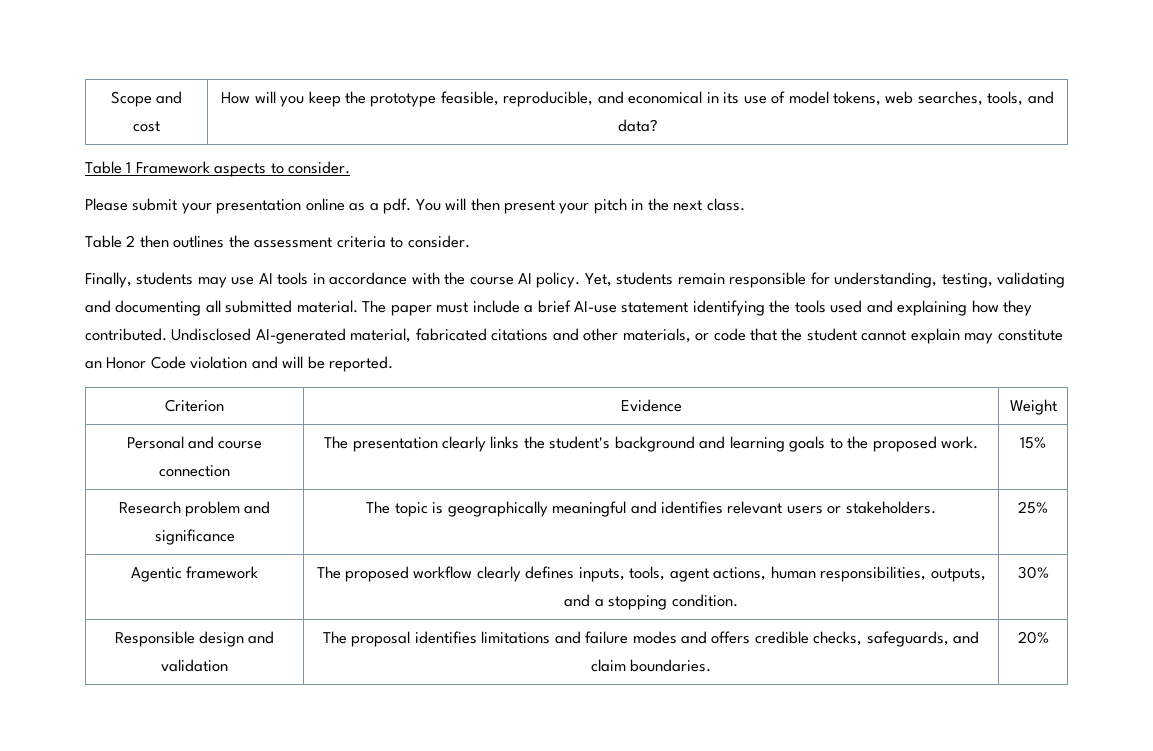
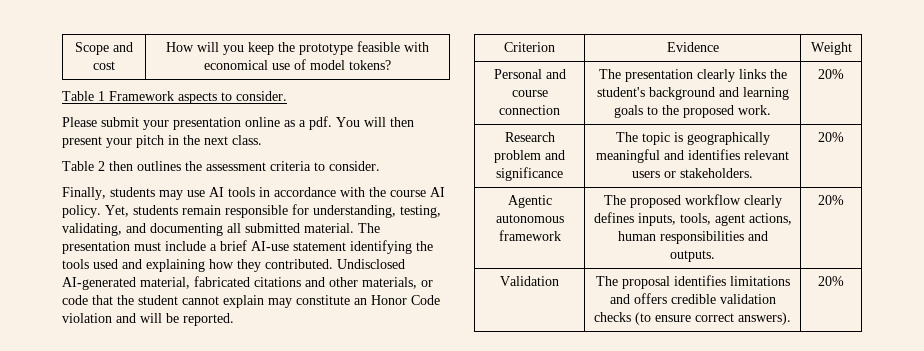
- Scope and cost | How will you keep the prototype feasible, reproducible, and economical in its use of model tokens, web searches, tools, and data?
+ Scope and cost | How will you keep the prototype feasible with economical use of model tokens?
- Yet, students remain responsible for understanding, testing, validating and documenting all submitted material.
+ Yet, students remain responsible for understanding, testing, validating, and documenting all submitted material.
- The paper must include a brief AI-use statement identifying the tools used and explaining how they contributed.
+ The presentation must include a brief AI-use statement identifying the tools used and explaining how they contributed.
- Personal and course connection | The presentation clearly links the student's background and learning goals to the proposed work. | 15%
+ Personal and course connection | The presentation clearly links the student's background and learning goals to the proposed work. | 20%
- Research problem and significance | The topic is geographically meaningful and identifies relevant users or stakeholders. | 25%
+ Research problem and significance | The topic is geographically meaningful and identifies relevant users or stakeholders. | 20%
- Agentic framework | The proposed workflow clearly defines inputs, tools, agent actions, human responsibilities, outputs, and a stopping condition. | 30%
- Responsible design and validation | The proposal identifies limitations and failure modes and offers credible checks, safeguards, and claim boundaries. | 20%
+ Agentic autonomous framework | The proposed workflow clearly defines inputs, tools, agent actions, human responsibilities and outputs. | 20%
+ Validation | The proposal identifies limitations and offers credible validation checks (to ensure correct answers). | 20%

